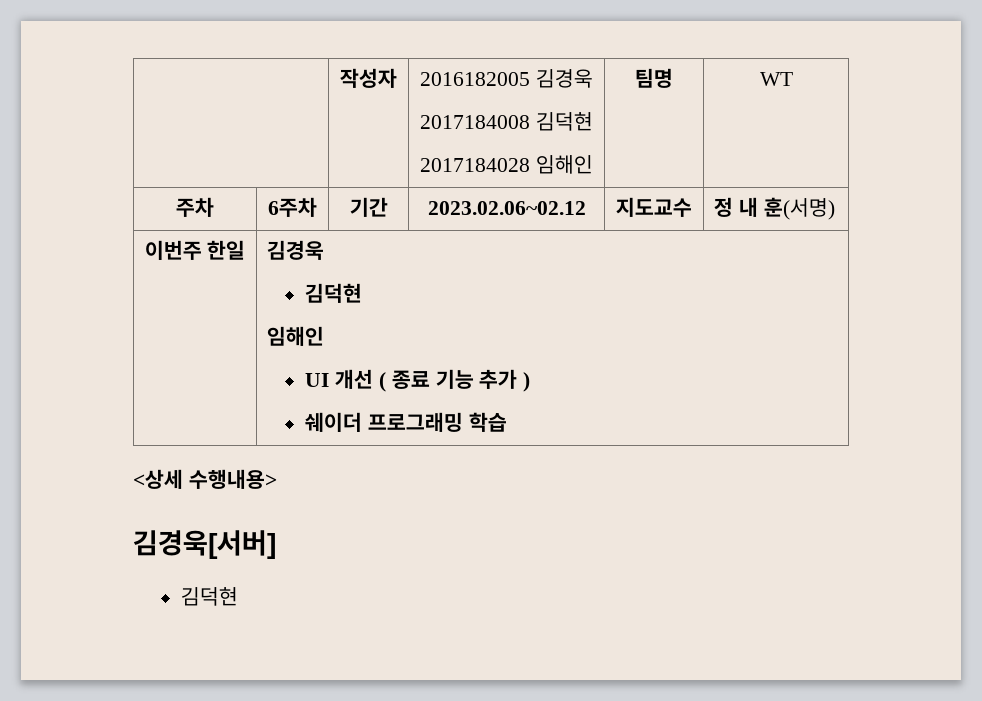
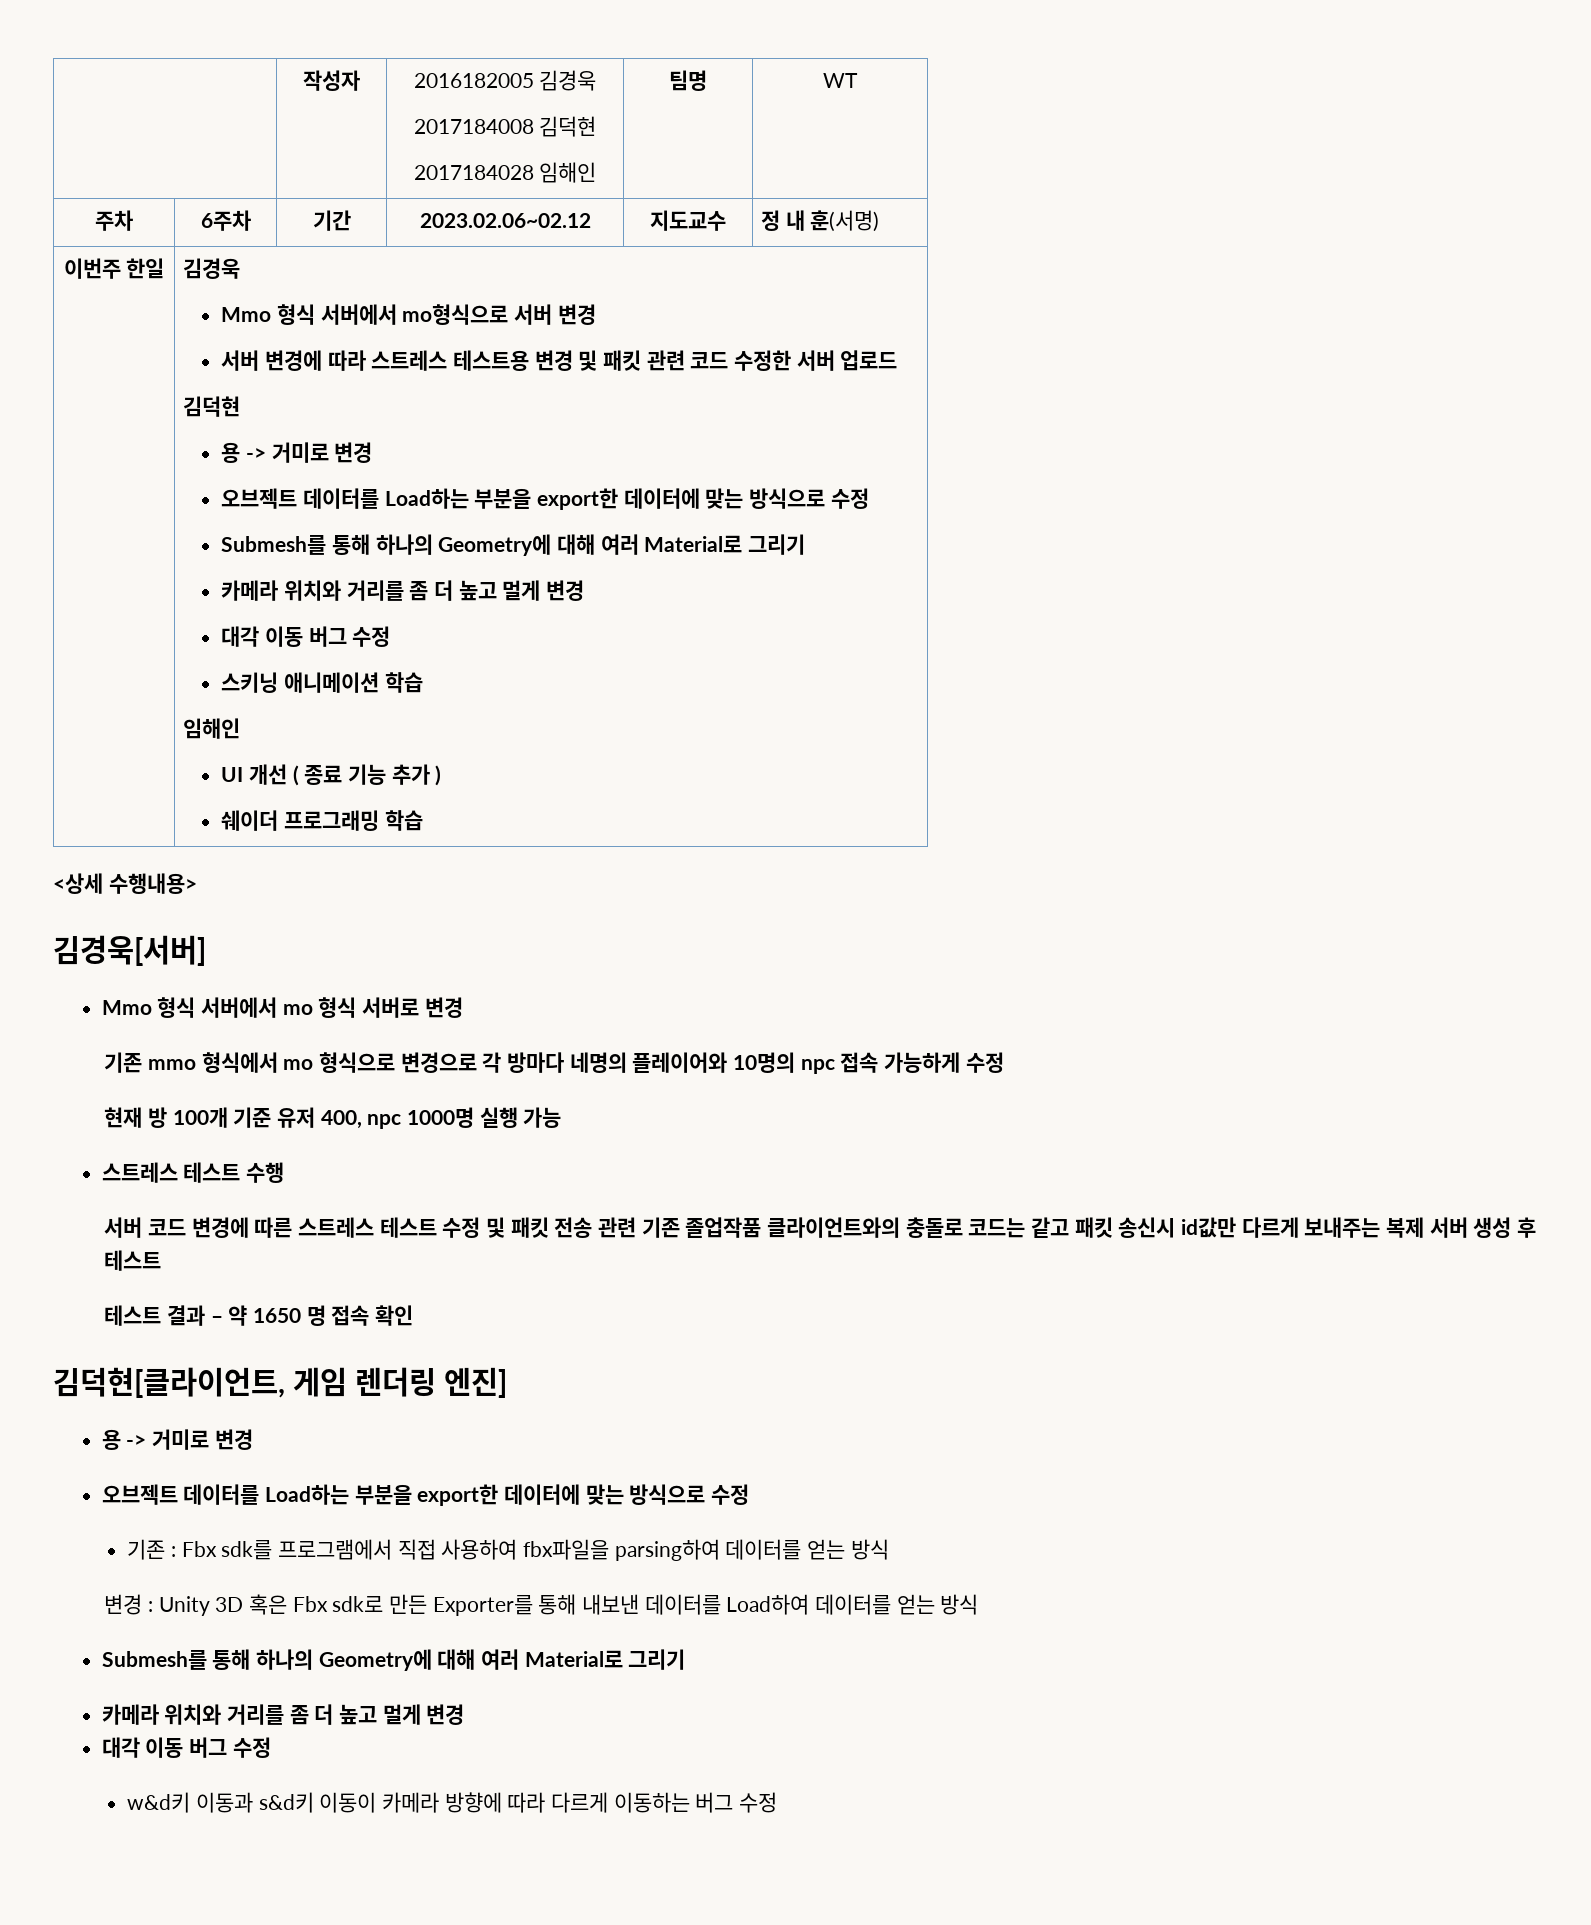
  이번주 한일 | 김경욱
+ Mmo 형식 서버에서 mo형식으로 서버 변경
+ 서버 변경에 따라 스트레스 테스트용 변경 및 패킷 관련 코드 수정한 서버 업로드
  김덕현
+ 용 -> 거미로 변경
+ 오브젝트 데이터를 Load하는 부분을 export한 데이터에 맞는 방식으로 수정
+ Submesh를 통해 하나의 Geometry에 대해 여러 Material로 그리기
+ 카메라 위치와 거리를 좀 더 높고 멀게 변경
+ 대각 이동 버그 수정
+ 스키닝 애니메이션 학습
  김경욱[서버]
- 김덕현
+ Mmo 형식 서버에서 mo 형식 서버로 변경
+ 기존 mmo 형식에서 mo 형식으로 변경으로 각 방마다 네명의 플레이어와 10명의 npc 접속 가능하게 수정
+ 현재 방 100개 기준 유저 400, npc 1000명 실행 가능
+ 스트레스 테스트 수행
+ 서버 코드 변경에 따른 스트레스 테스트 수정 및 패킷 전송 관련 기존 졸업작품 클라이언트와의 충돌로 코드는 같고 패킷 송신시 id값만 다르게 보내주는 복제 서버 생성 후 테스트
+ 테스트 결과 – 약 1650 명 접속 확인
+ 김덕현[클라이언트, 게임 렌더링 엔진]
+ 용 -> 거미로 변경
+ 오브젝트 데이터를 Load하는 부분을 export한 데이터에 맞는 방식으로 수정
+ 기존 : Fbx sdk를 프로그램에서 직접 사용하여 fbx파일을 parsing하여 데이터를 얻는 방식
+ 변경 : Unity 3D 혹은 Fbx sdk로 만든 Exporter를 통해 내보낸 데이터를 Load하여 데이터를 얻는 방식
+ Submesh를 통해 하나의 Geometry에 대해 여러 Material로 그리기
+ 카메라 위치와 거리를 좀 더 높고 멀게 변경
+ 대각 이동 버그 수정
+ w&d키 이동과 s&d키 이동이 카메라 방향에 따라 다르게 이동하는 버그 수정

